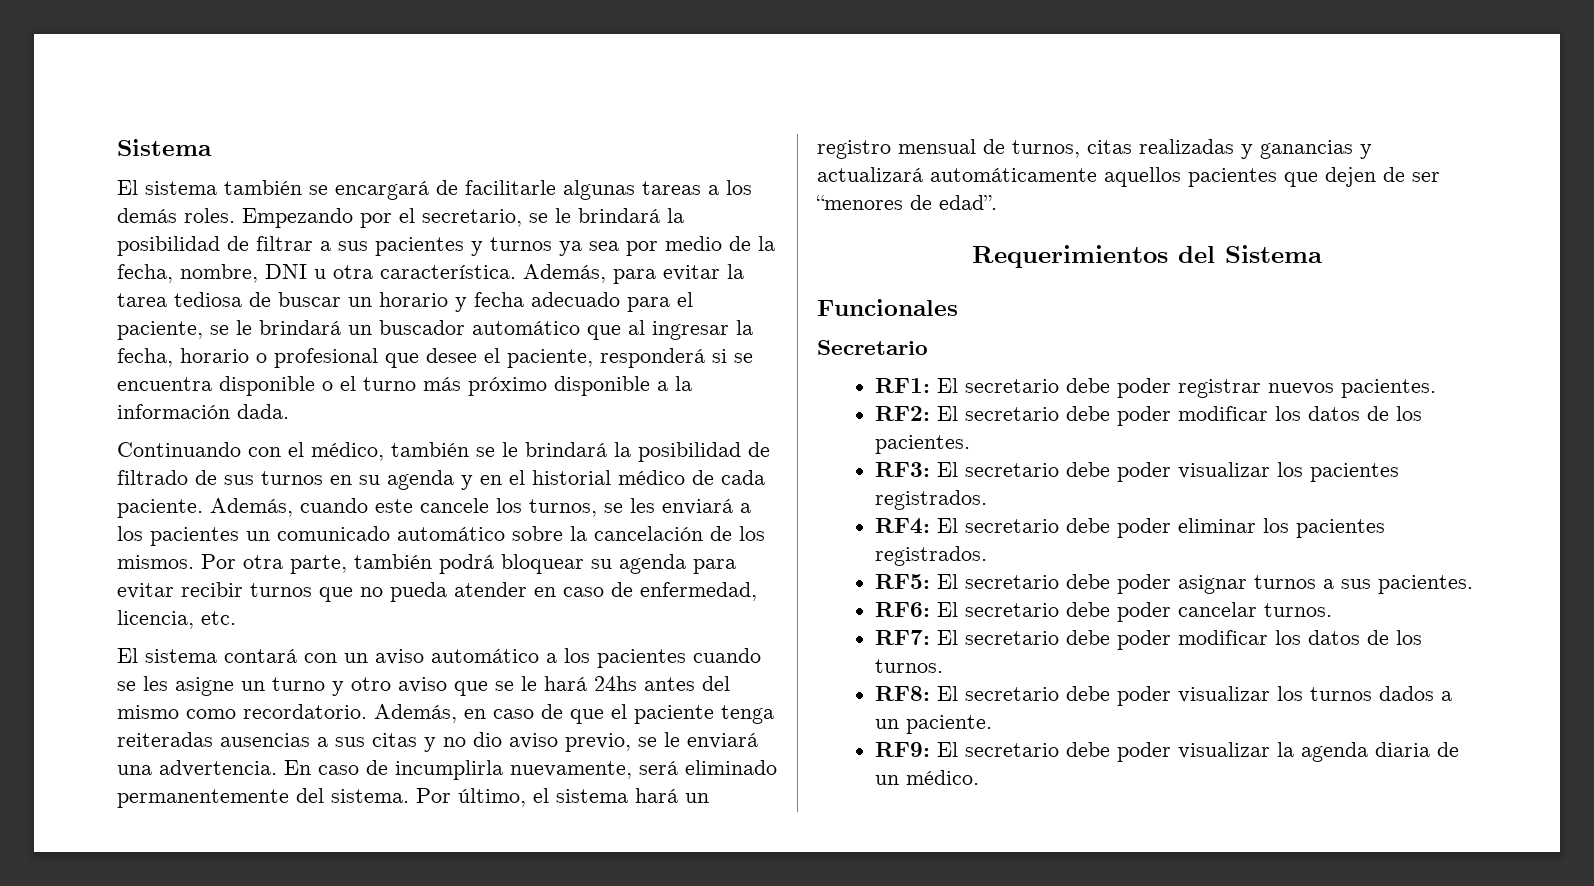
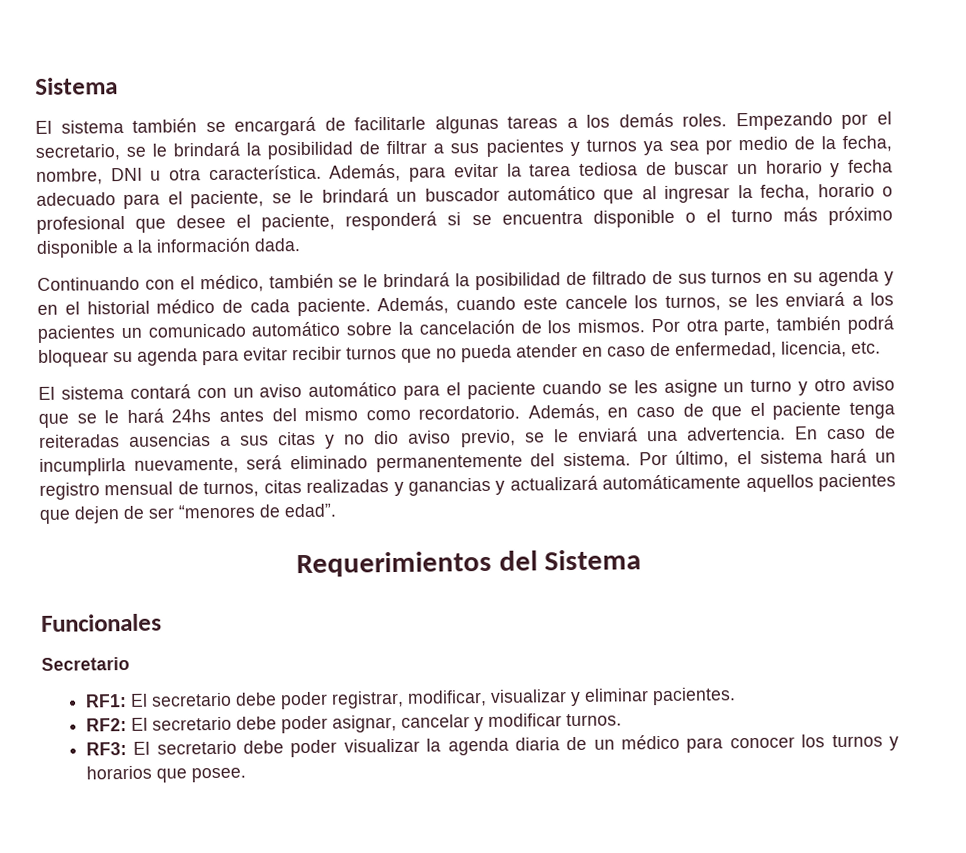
- El sistema contará con un aviso automático a los pacientes cuando se les asigne un turno y otro aviso que se le hará 24hs antes del mismo como recordatorio.
+ El sistema contará con un aviso automático para el paciente cuando se les asigne un turno y otro aviso que se le hará 24hs antes del mismo como recordatorio.
- RF1: El secretario debe poder registrar nuevos pacientes.
+ RF1: El secretario debe poder registrar, modificar, visualizar y eliminar pacientes.
- RF2: El secretario debe poder modificar los datos de los pacientes.
+ RF2: El secretario debe poder asignar, cancelar y modificar turnos.
- RF3: El secretario debe poder visualizar los pacientes registrados.
- RF4: El secretario debe poder eliminar los pacientes registrados.
- RF5: El secretario debe poder asignar turnos a sus pacientes.
- RF6: El secretario debe poder cancelar turnos.
- RF7: El secretario debe poder modificar los datos de los turnos.
- RF8: El secretario debe poder visualizar los turnos dados a un paciente.
- RF9: El secretario debe poder visualizar la agenda diaria de un médico.
+ RF3: El secretario debe poder visualizar la agenda diaria de un médico para conocer los turnos y horarios que posee.

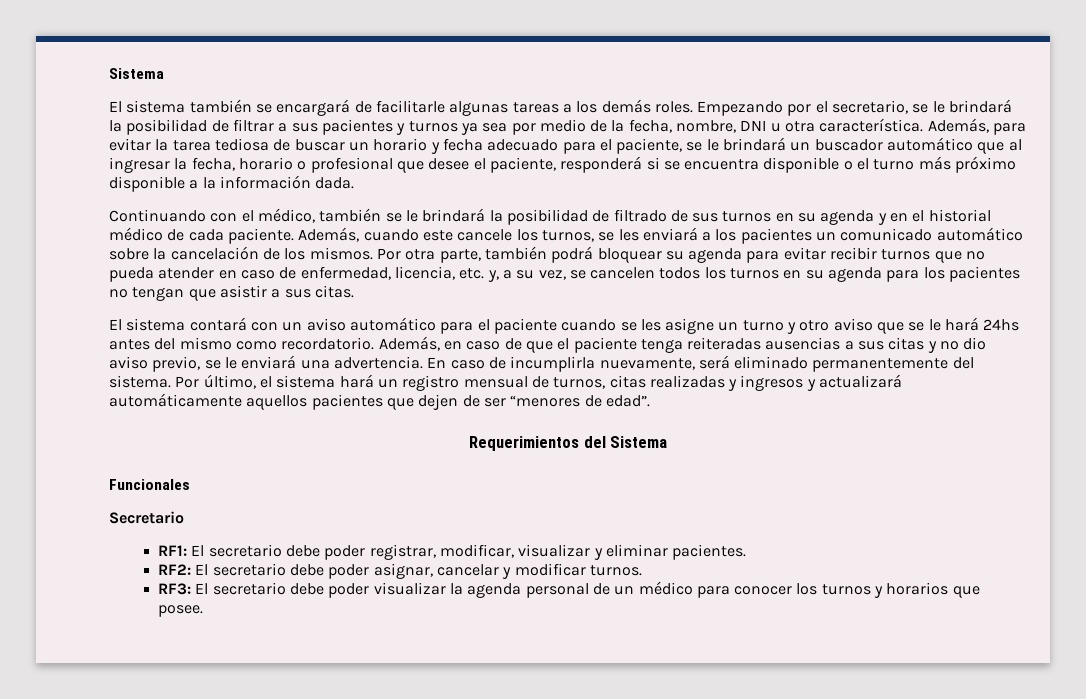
- Por otra parte, también podrá bloquear su agenda para evitar recibir turnos que no pueda atender en caso de enfermedad, licencia, etc.
+ Por otra parte, también podrá bloquear su agenda para evitar recibir turnos que no pueda atender en caso de enfermedad, licencia, etc. y, a su vez, se cancelen todos los turnos en su agenda para los pacientes no tengan que asistir a sus citas.
- Por último, el sistema hará un registro mensual de turnos, citas realizadas y ganancias y actualizará automáticamente aquellos pacientes que dejen de ser “menores de edad”.
+ Por último, el sistema hará un registro mensual de turnos, citas realizadas y ingresos y actualizará automáticamente aquellos pacientes que dejen de ser “menores de edad”.
- RF3: El secretario debe poder visualizar la agenda diaria de un médico para conocer los turnos y horarios que posee.
+ RF3: El secretario debe poder visualizar la agenda personal de un médico para conocer los turnos y horarios que posee.

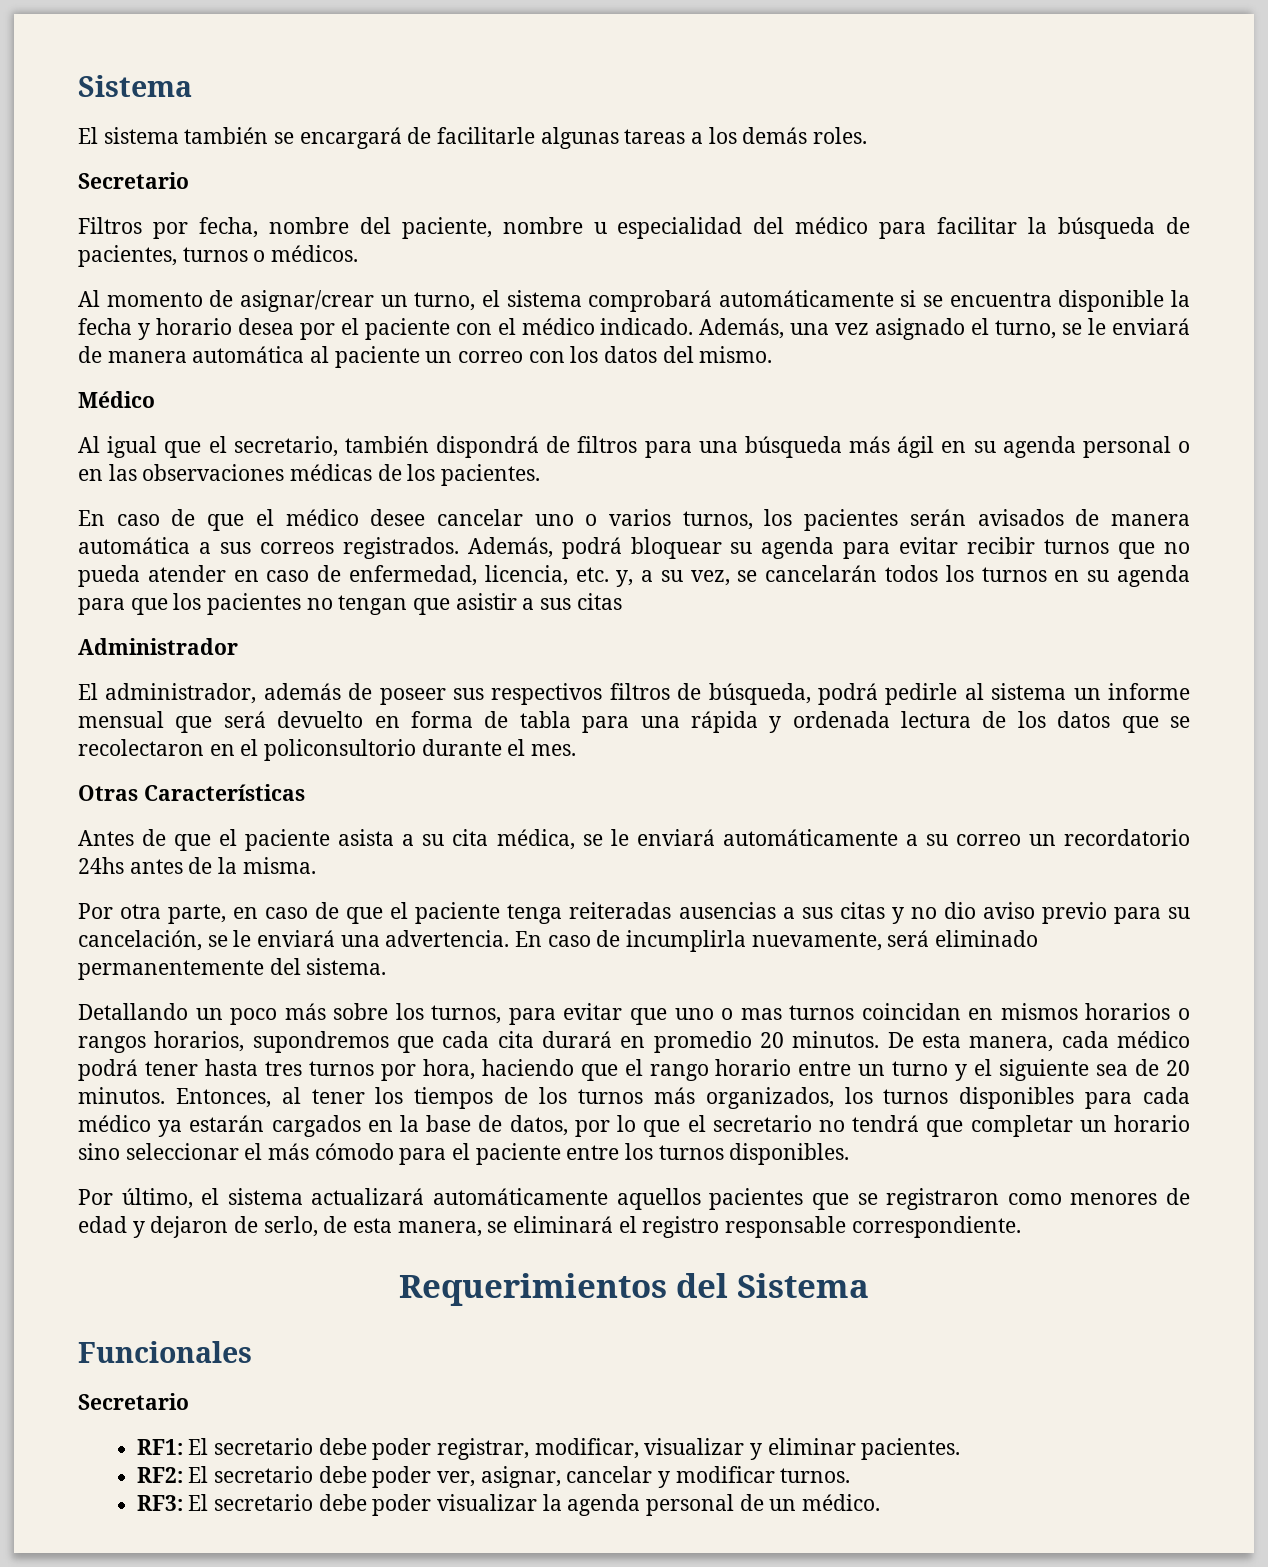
- El sistema también se encargará de facilitarle algunas tareas a los demás roles. Empezando por el secretario, se le brindará la posibilidad de filtrar a sus pacientes y turnos ya sea por medio de la fecha, nombre, DNI u otra característica. Además, para evitar la tarea tediosa de buscar un horario y fecha adecuado para el paciente, se le brindará un buscador automático que al ingresar la fecha, horario o profesional que desee el paciente, responderá si se encuentra disponible o el turno más próximo disponible a la información dada.
- Continuando con el médico, también se le brindará la posibilidad de filtrado de sus turnos en su agenda y en el historial médico de cada paciente. Además, cuando este cancele los turnos, se les enviará a los pacientes un comunicado automático sobre la cancelación de los mismos. Por otra parte, también podrá bloquear su agenda para evitar recibir turnos que no pueda atender en caso de enfermedad, licencia, etc. y, a su vez, se cancelen todos los turnos en su agenda para los pacientes no tengan que asistir a sus citas.
- El sistema contará con un aviso automático para el paciente cuando se les asigne un turno y otro aviso que se le hará 24hs antes del mismo como recordatorio. Además, en caso de que el paciente tenga reiteradas ausencias a sus citas y no dio aviso previo, se le enviará una advertencia.
+ El sistema también se encargará de facilitarle algunas tareas a los demás roles.
+ Secretario
+ Filtros por fecha, nombre del paciente, nombre u especialidad del médico para facilitar la búsqueda de pacientes, turnos o médicos.
+ Al momento de asignar/crear un turno, el sistema comprobará automáticamente si se encuentra disponible la fecha y horario desea por el paciente con el médico indicado. Además, una vez asignado el turno, se le enviará de manera automática al paciente un correo con los datos del mismo.
+ Médico
+ Al igual que el secretario, también dispondrá de filtros para una búsqueda más ágil en su agenda personal o en las observaciones médicas de los pacientes.
+ En caso de que el médico desee cancelar uno o varios turnos, los pacientes serán avisados de manera automática a sus correos registrados. Además, podrá bloquear su agenda para evitar recibir turnos que no pueda atender en caso de enfermedad, licencia, etc. y, a su vez, se cancelarán todos los turnos en su agenda para que los pacientes no tengan que asistir a sus citas
+ Administrador
+ El administrador, además de poseer sus respectivos filtros de búsqueda, podrá pedirle al sistema un informe mensual que será devuelto en forma de tabla para una rápida y ordenada lectura de los datos que se recolectaron en el policonsultorio durante el mes.
+ Otras Características
+ Antes de que el paciente asista a su cita médica, se le enviará automáticamente a su correo un recordatorio 24hs antes de la misma.
+ Por otra parte, en caso de que el paciente tenga reiteradas ausencias a sus citas y no dio aviso previo para su cancelación, se le enviará una advertencia.
- En caso de incumplirla nuevamente, será eliminado permanentemente del sistema. Por último, el sistema hará un registro mensual de turnos, citas realizadas y ingresos y actualizará automáticamente aquellos pacientes que dejen de ser “menores de edad”.
+ En caso de incumplirla nuevamente, será eliminado permanentemente del sistema.
+ Detallando un poco más sobre los turnos, para evitar que uno o mas turnos coincidan en mismos horarios o rangos horarios, supondremos que cada cita durará en promedio 20 minutos. De esta manera, cada médico podrá tener hasta tres turnos por hora, haciendo que el rango horario entre un turno y el siguiente sea de 20 minutos. Entonces, al tener los tiempos de los turnos más organizados, los turnos disponibles para cada médico ya estarán cargados en la base de datos, por lo que el secretario no tendrá que completar un horario sino seleccionar el más cómodo para el paciente entre los turnos disponibles.
+ Por último, el sistema actualizará automáticamente aquellos pacientes que se registraron como menores de edad y dejaron de serlo, de esta manera, se eliminará el registro responsable correspondiente.
- RF2: El secretario debe poder asignar, cancelar y modificar turnos.
+ RF2: El secretario debe poder ver, asignar, cancelar y modificar turnos.
- RF3: El secretario debe poder visualizar la agenda personal de un médico para conocer los turnos y horarios que posee.
+ RF3: El secretario debe poder visualizar la agenda personal de un médico.

